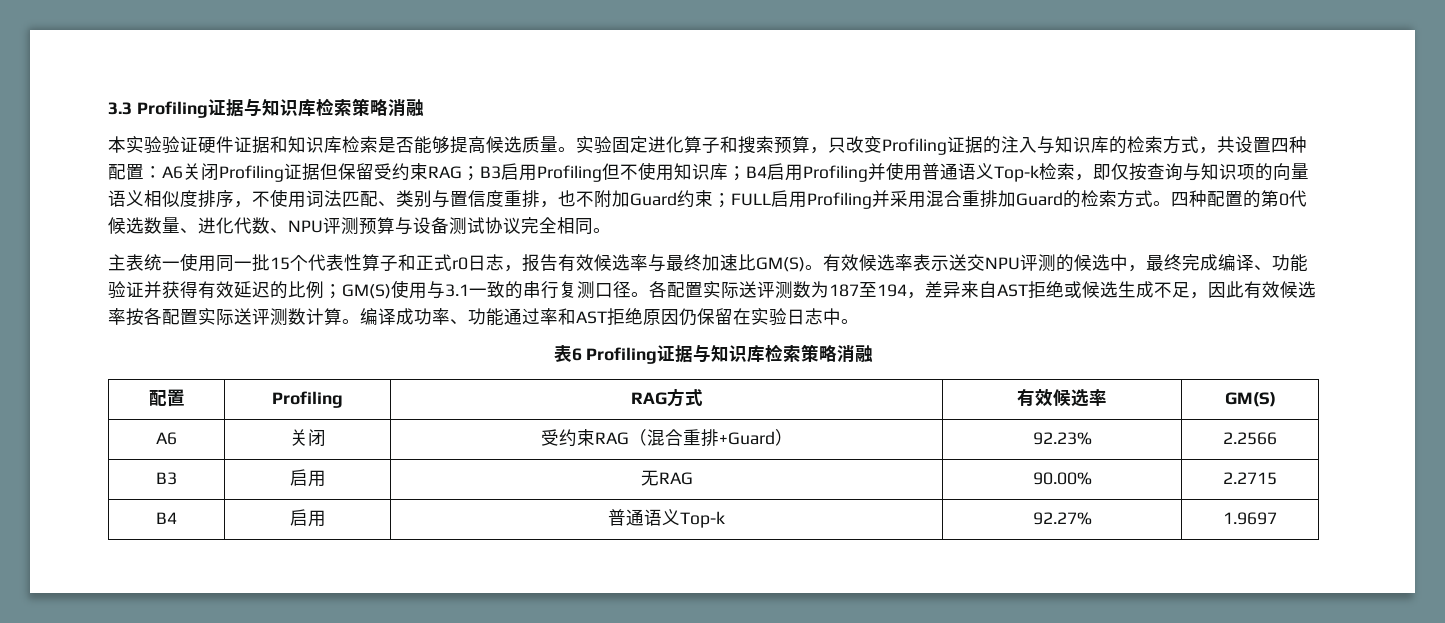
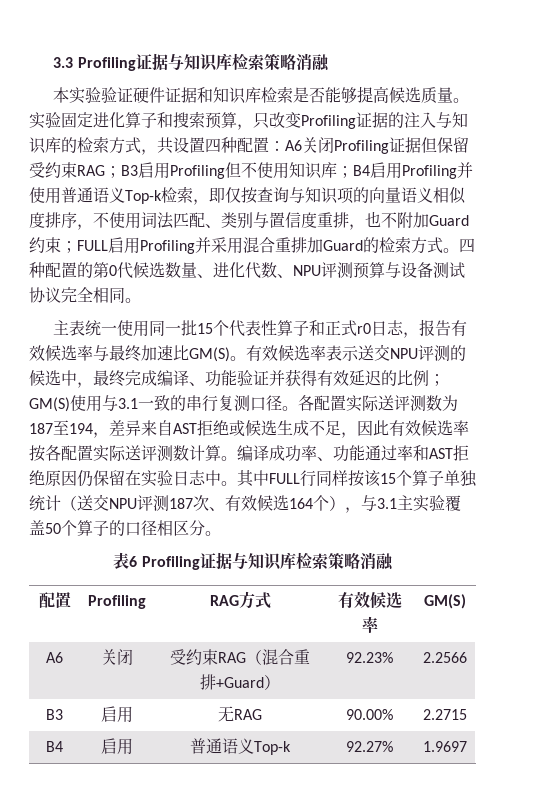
+ 其中FULL行同样按该15个算子单独统计（送交NPU评测187次、有效候选164个），与3.1主实验覆盖50个算子的口径相区分。

